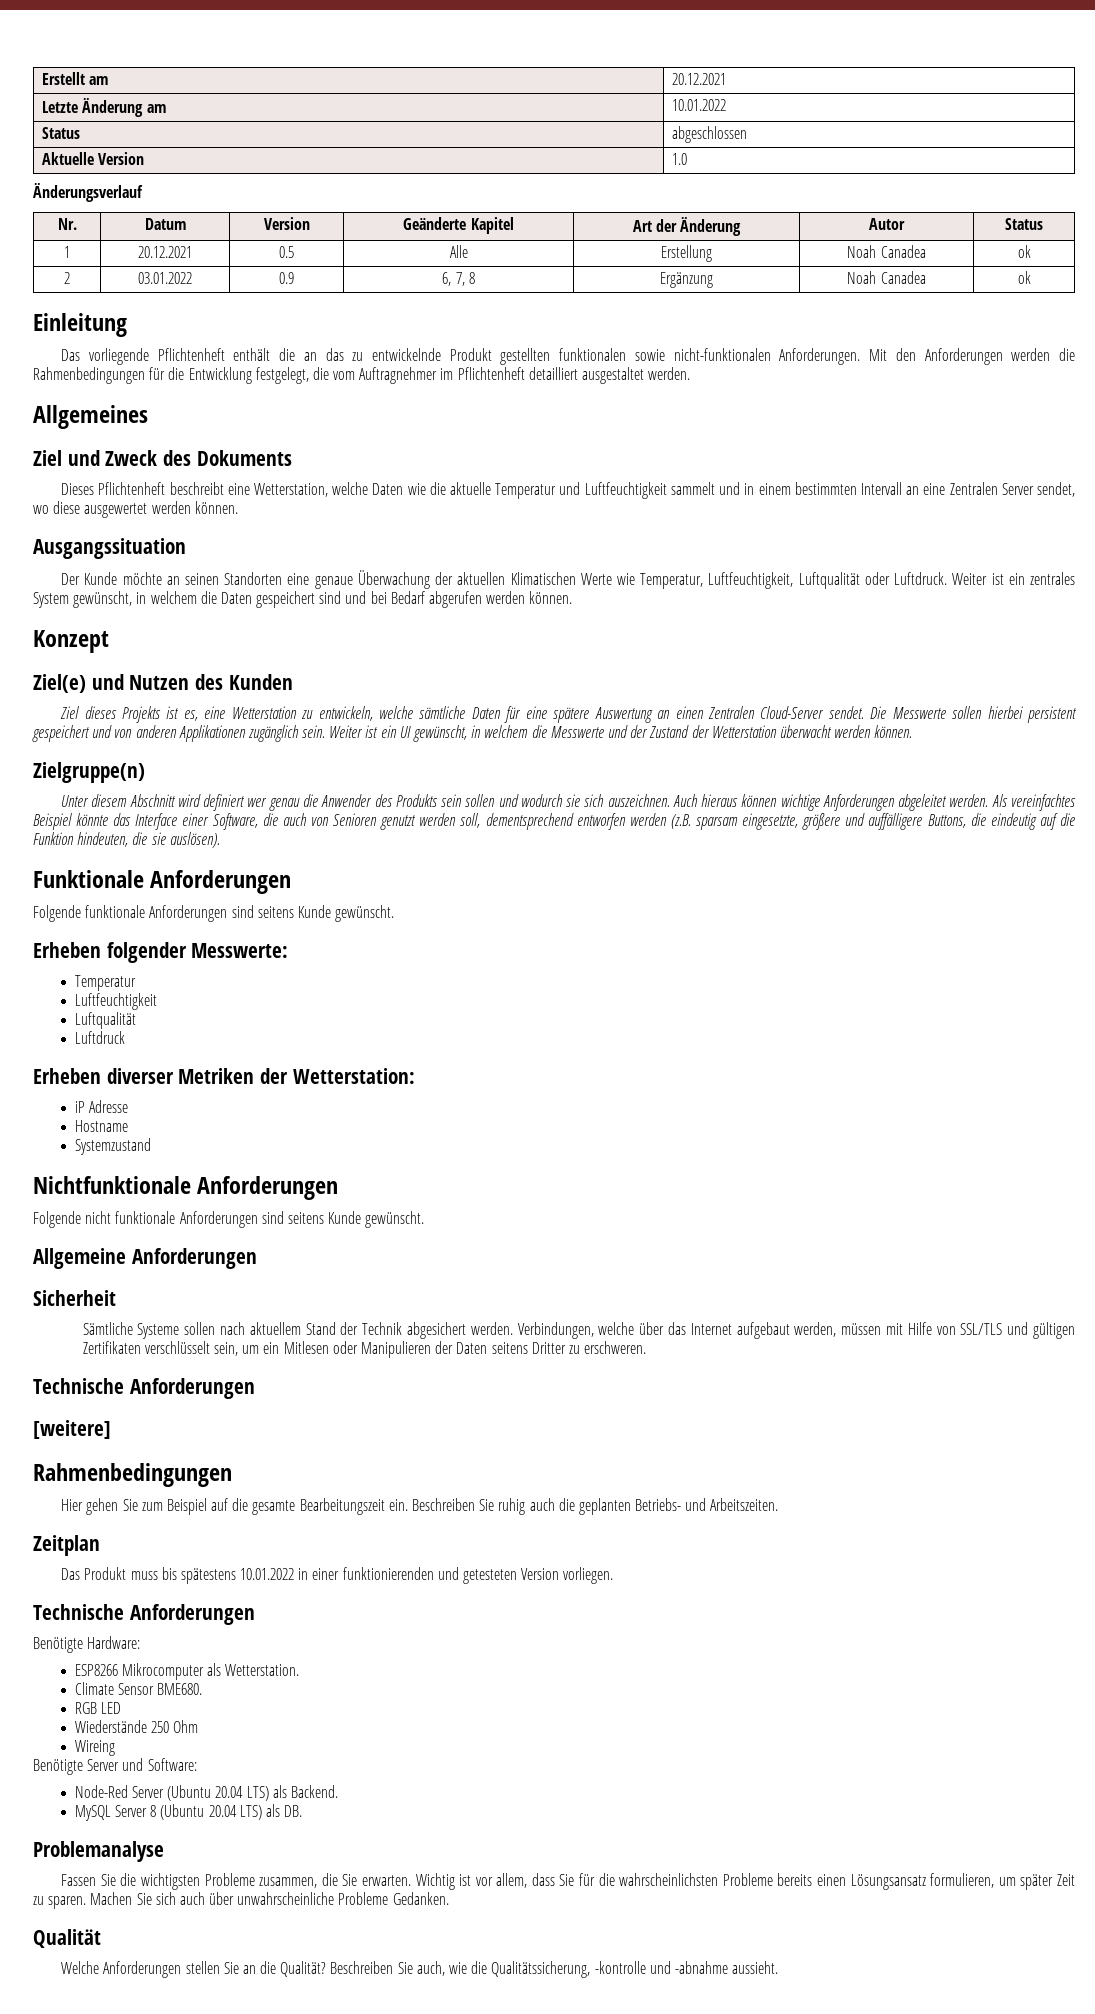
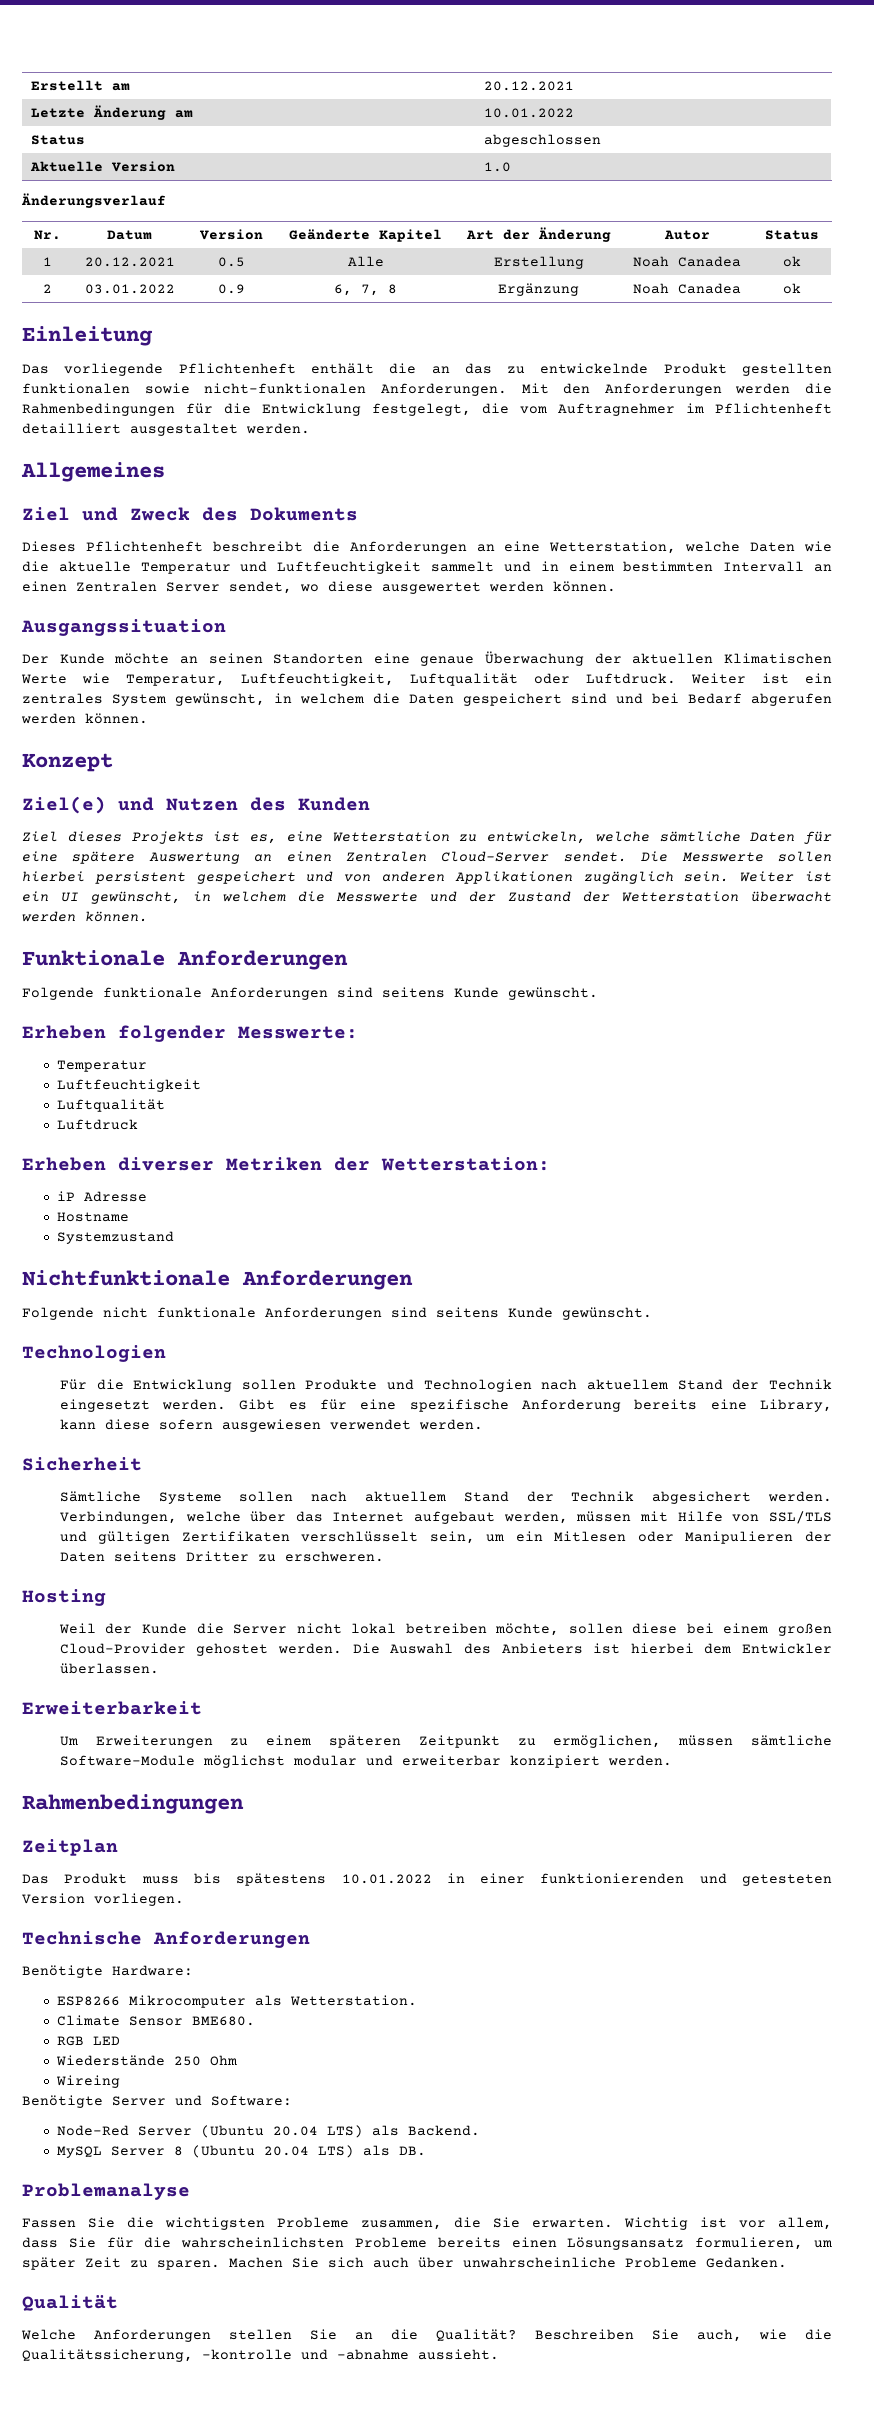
- Dieses Pflichtenheft beschreibt eine Wetterstation, welche Daten wie die aktuelle Temperatur und Luftfeuchtigkeit sammelt und in einem bestimmten Intervall an eine Zentralen Server sendet, wo diese ausgewertet werden können.
+ Dieses Pflichtenheft beschreibt die Anforderungen an eine Wetterstation, welche Daten wie die aktuelle Temperatur und Luftfeuchtigkeit sammelt und in einem bestimmten Intervall an einen Zentralen Server sendet, wo diese ausgewertet werden können.
- Zielgruppe(n)
- Unter diesem Abschnitt wird definiert wer genau die Anwender des Produkts sein sollen und wodurch sie sich auszeichnen. Auch hieraus können wichtige Anforderungen abgeleitet werden. Als vereinfachtes Beispiel könnte das Interface einer Software, die auch von Senioren genutzt werden soll, dementsprechend entworfen werden (z.B. sparsam eingesetzte, größere und auffälligere Buttons, die eindeutig auf die Funktion hindeuten, die sie auslösen).
  Folgende nicht funktionale Anforderungen sind seitens Kunde gewünscht.
- Allgemeine Anforderungen
+ Technologien
+ Für die Entwicklung sollen Produkte und Technologien nach aktuellem Stand der Technik eingesetzt werden. Gibt es für eine spezifische Anforderung bereits eine Library, kann diese sofern ausgewiesen verwendet werden.
  Verbindungen, welche über das Internet aufgebaut werden, müssen mit Hilfe von SSL/TLS und gültigen Zertifikaten verschlüsselt sein, um ein Mitlesen oder Manipulieren der Daten seitens Dritter zu erschweren.
- Technische Anforderungen
- [weitere]
+ Hosting
+ Weil der Kunde die Server nicht lokal betreiben möchte, sollen diese bei einem großen Cloud-Provider gehostet werden. Die Auswahl des Anbieters ist hierbei dem Entwickler überlassen.
+ Erweiterbarkeit
+ Um Erweiterungen zu einem späteren Zeitpunkt zu ermöglichen, müssen sämtliche Software-Module möglichst modular und erweiterbar konzipiert werden.
  Rahmenbedingungen
- Hier gehen Sie zum Beispiel auf die gesamte Bearbeitungszeit ein. Beschreiben Sie ruhig auch die geplanten Betriebs- und Arbeitszeiten.

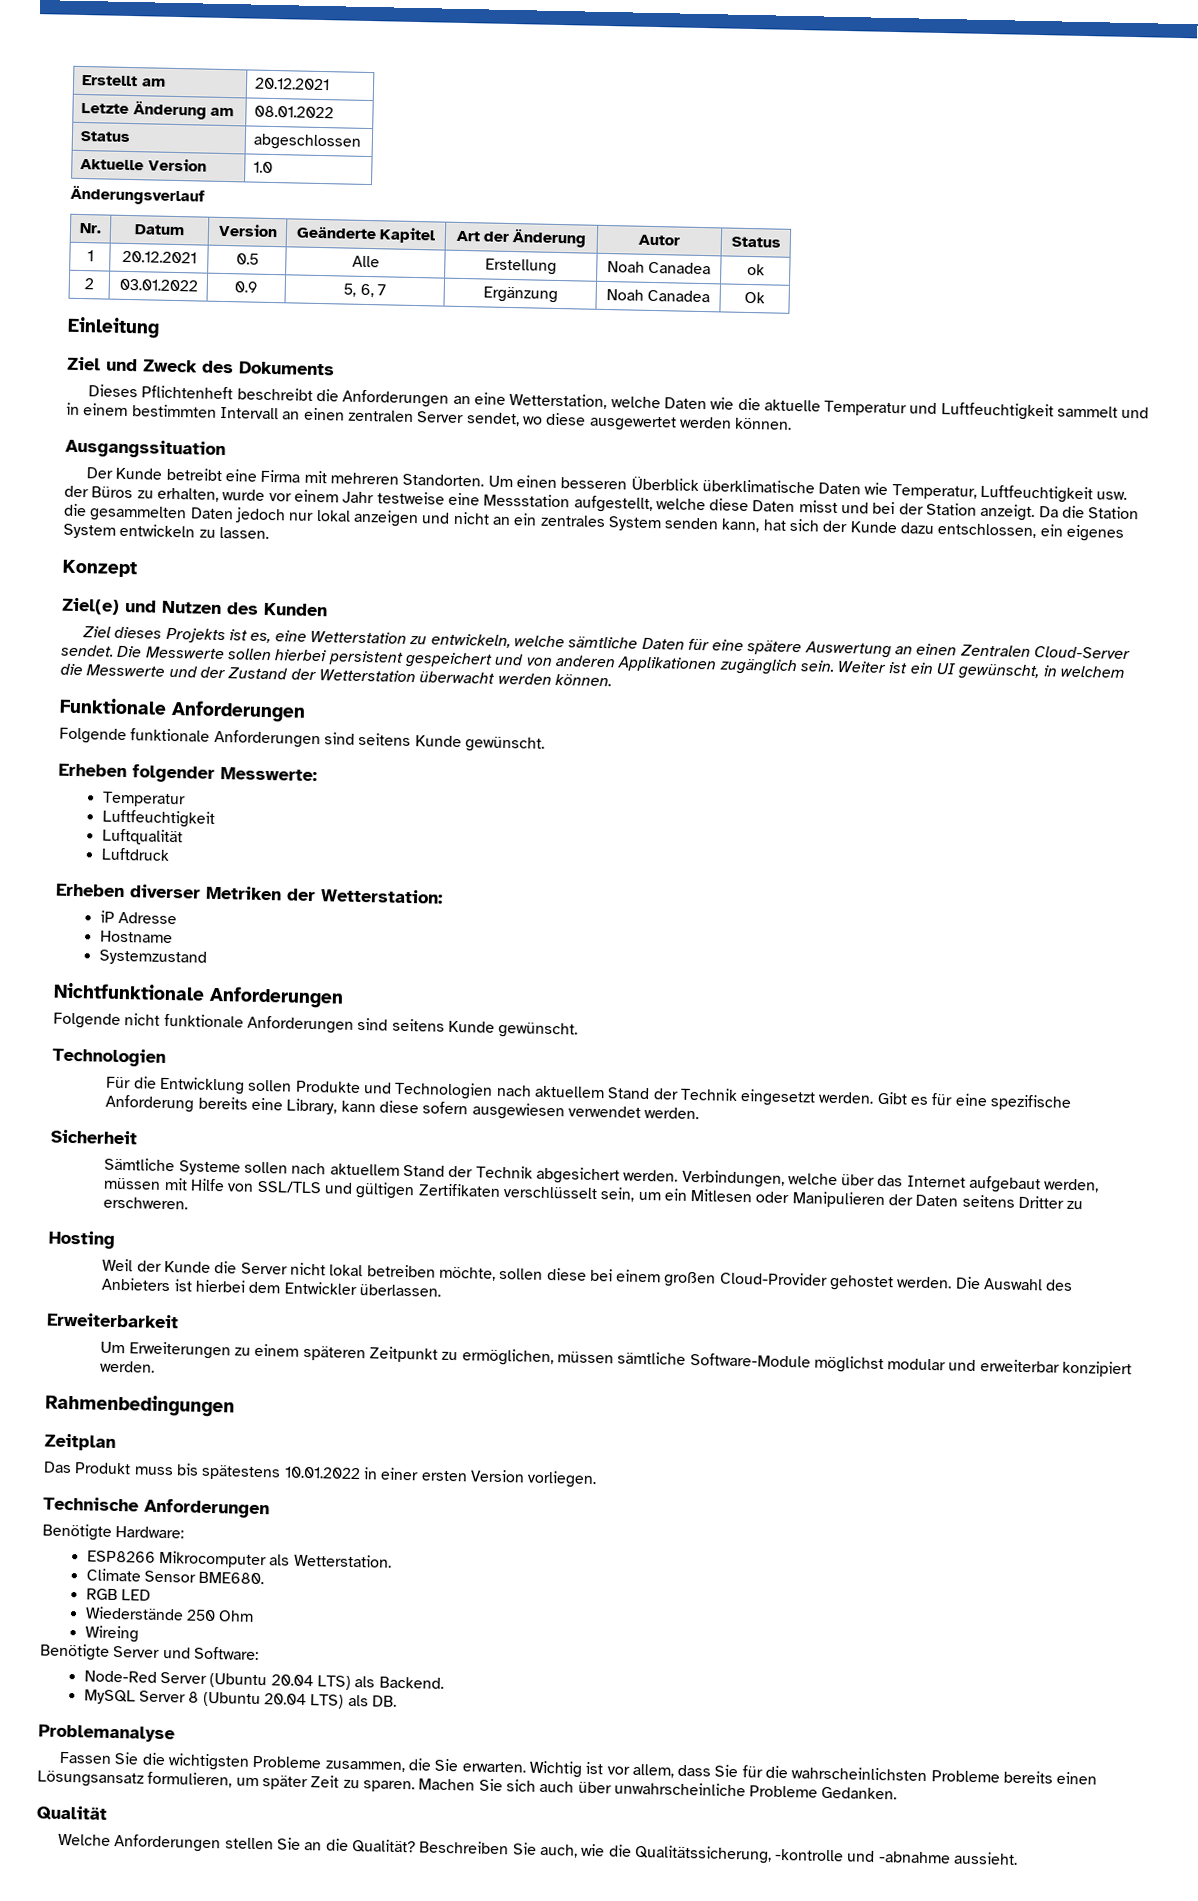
- Letzte Änderung am | 10.01.2022
+ Letzte Änderung am | 08.01.2022
- 2 | 03.01.2022 | 0.9 | 6, 7, 8 | Ergänzung | Noah Canadea | ok
+ 2 | 03.01.2022 | 0.9 | 5, 6, 7 | Ergänzung | Noah Canadea | Ok
- Das vorliegende Pflichtenheft enthält die an das zu entwickelnde Produkt gestellten funktionalen sowie nicht-funktionalen Anforderungen. Mit den Anforderungen werden die Rahmenbedingungen für die Entwicklung festgelegt, die vom Auftragnehmer im Pflichtenheft detailliert ausgestaltet werden.
- Allgemeines
- Dieses Pflichtenheft beschreibt die Anforderungen an eine Wetterstation, welche Daten wie die aktuelle Temperatur und Luftfeuchtigkeit sammelt und in einem bestimmten Intervall an einen Zentralen Server sendet, wo diese ausgewertet werden können.
+ Dieses Pflichtenheft beschreibt die Anforderungen an eine Wetterstation, welche Daten wie die aktuelle Temperatur und Luftfeuchtigkeit sammelt und in einem bestimmten Intervall an einen zentralen Server sendet, wo diese ausgewertet werden können.
- Der Kunde möchte an seinen Standorten eine genaue Überwachung der aktuellen Klimatischen Werte wie Temperatur, Luftfeuchtigkeit, Luftqualität oder Luftdruck. Weiter ist ein zentrales System gewünscht, in welchem die Daten gespeichert sind und bei Bedarf abgerufen werden können.
+ Der Kunde betreibt eine Firma mit mehreren Standorten. Um einen besseren Überblick überklimatische Daten wie Temperatur, Luftfeuchtigkeit usw. der Büros zu erhalten, wurde vor einem Jahr testweise eine Messstation aufgestellt, welche diese Daten misst und bei der Station anzeigt. Da die Station die gesammelten Daten jedoch nur lokal anzeigen und nicht an ein zentrales System senden kann, hat sich der Kunde dazu entschlossen, ein eigenes System entwickeln zu lassen.
- Das Produkt muss bis spätestens 10.01.2022 in einer funktionierenden und getesteten Version vorliegen.
+ Das Produkt muss bis spätestens 10.01.2022 in einer ersten Version vorliegen.

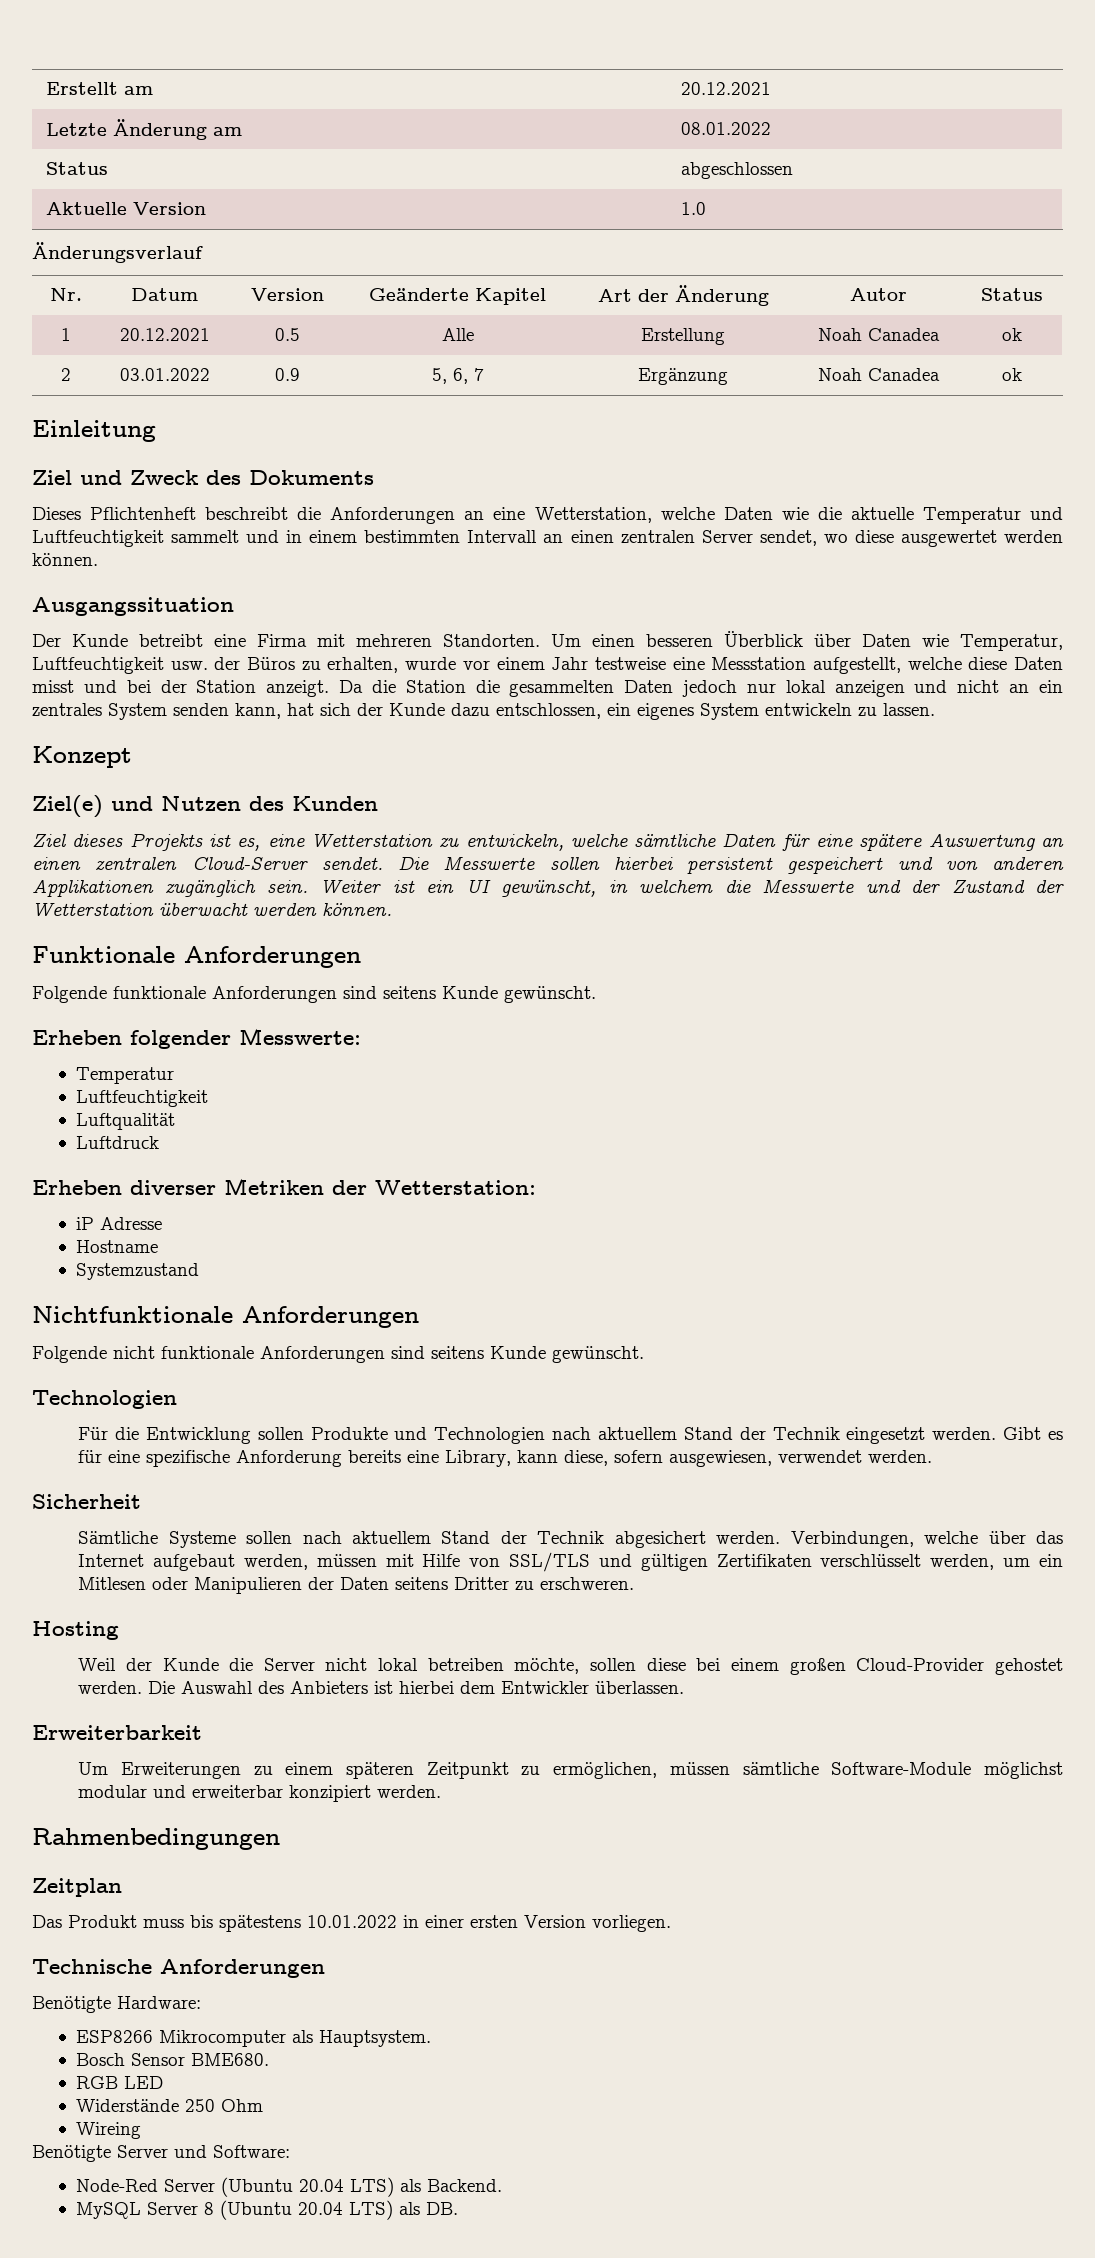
- 2 | 03.01.2022 | 0.9 | 5, 6, 7 | Ergänzung | Noah Canadea | Ok
+ 2 | 03.01.2022 | 0.9 | 5, 6, 7 | Ergänzung | Noah Canadea | ok
- Um einen besseren Überblick überklimatische Daten wie Temperatur, Luftfeuchtigkeit usw. der Büros zu erhalten, wurde vor einem Jahr testweise eine Messstation aufgestellt, welche diese Daten misst und bei der Station anzeigt.
+ Um einen besseren Überblick über Daten wie Temperatur, Luftfeuchtigkeit usw. der Büros zu erhalten, wurde vor einem Jahr testweise eine Messstation aufgestellt, welche diese Daten misst und bei der Station anzeigt.
- Ziel dieses Projekts ist es, eine Wetterstation zu entwickeln, welche sämtliche Daten für eine spätere Auswertung an einen Zentralen Cloud-Server sendet.
+ Ziel dieses Projekts ist es, eine Wetterstation zu entwickeln, welche sämtliche Daten für eine spätere Auswertung an einen zentralen Cloud-Server sendet.
- Gibt es für eine spezifische Anforderung bereits eine Library, kann diese sofern ausgewiesen verwendet werden.
+ Gibt es für eine spezifische Anforderung bereits eine Library, kann diese, sofern ausgewiesen, verwendet werden.
- Verbindungen, welche über das Internet aufgebaut werden, müssen mit Hilfe von SSL/TLS und gültigen Zertifikaten verschlüsselt sein, um ein Mitlesen oder Manipulieren der Daten seitens Dritter zu erschweren.
+ Verbindungen, welche über das Internet aufgebaut werden, müssen mit Hilfe von SSL/TLS und gültigen Zertifikaten verschlüsselt werden, um ein Mitlesen oder Manipulieren der Daten seitens Dritter zu erschweren.
- ESP8266 Mikrocomputer als Wetterstation.
- Climate Sensor BME680.
+ ESP8266 Mikrocomputer als Hauptsystem.
+ Bosch Sensor BME680.
- Wiederstände 250 Ohm
+ Widerstände 250 Ohm
- Problemanalyse
- Fassen Sie die wichtigsten Probleme zusammen, die Sie erwarten. Wichtig ist vor allem, dass Sie für die wahrscheinlichsten Probleme bereits einen Lösungsansatz formulieren, um später Zeit zu sparen. Machen Sie sich auch über unwahrscheinliche Probleme Gedanken.
- Qualität
- Welche Anforderungen stellen Sie an die Qualität? Beschreiben Sie auch, wie die Qualitätssicherung, -kontrolle und -abnahme aussieht.

